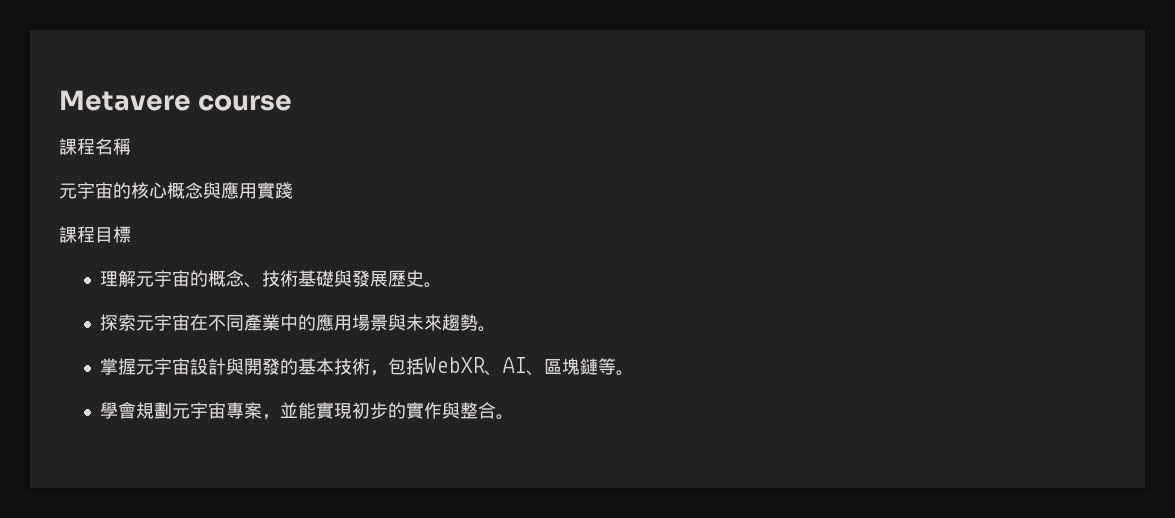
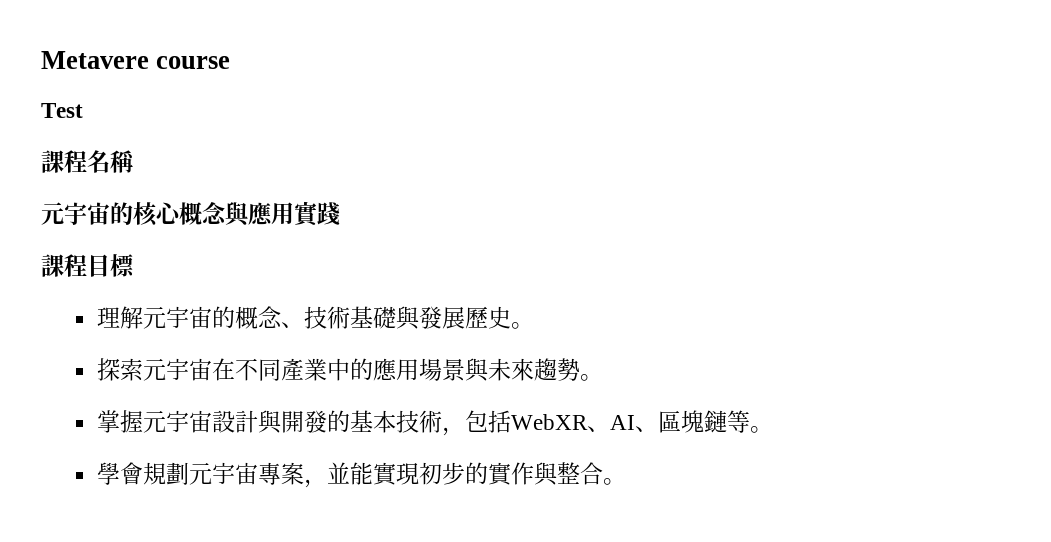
+ Test

